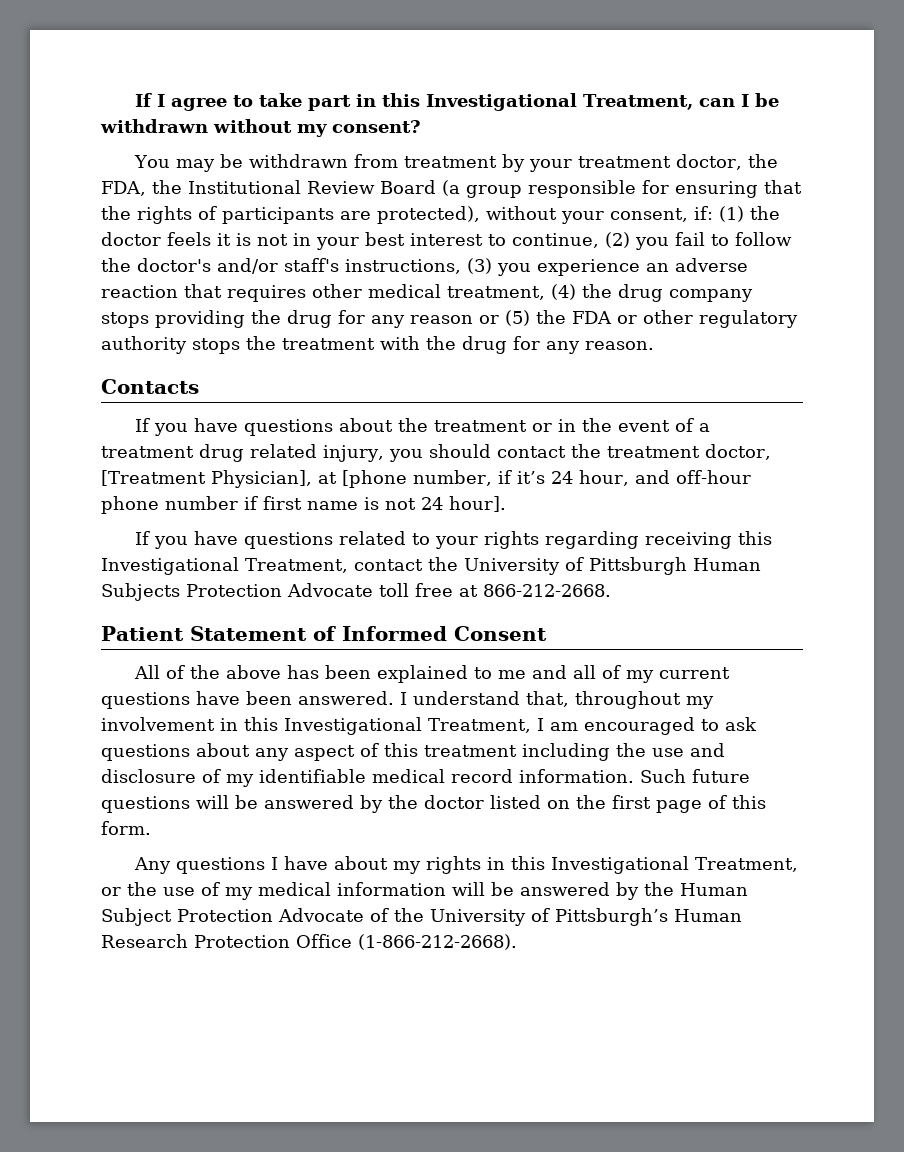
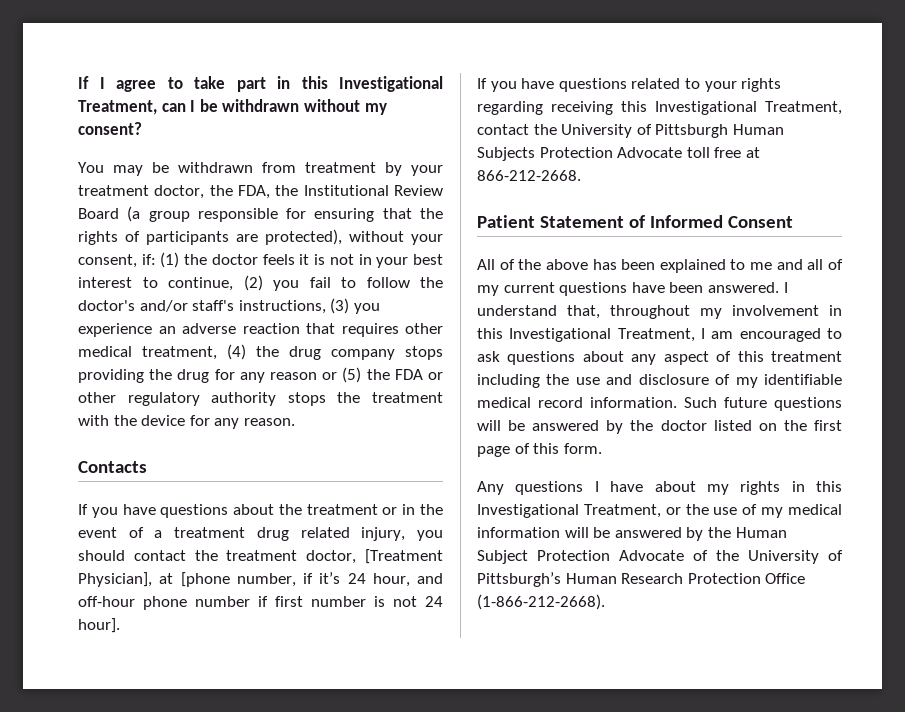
- (1) the doctor feels it is not in your best interest to continue, (2) you fail to follow the doctor's and/or staff's instructions, (3) you experience an adverse reaction that requires other medical treatment, (4) the drug company stops providing the drug for any reason or (5) the FDA or other regulatory authority stops the treatment with the drug for any reason.
+ (1) the doctor feels it is not in your best interest to continue, (2) you fail to follow the doctor's and/or staff's instructions, (3) you experience an adverse reaction that requires other medical treatment, (4) the drug company stops providing the drug for any reason or (5) the FDA or other regulatory authority stops the treatment with the device for any reason.
- If you have questions about the treatment or in the event of a treatment drug related injury, you should contact the treatment doctor, [Treatment Physician], at [phone number, if it’s 24 hour, and off-hour phone number if first name is not 24 hour].
+ If you have questions about the treatment or in the event of a treatment drug related injury, you should contact the treatment doctor, [Treatment Physician], at [phone number, if it’s 24 hour, and off-hour phone number if first number is not 24 hour].

